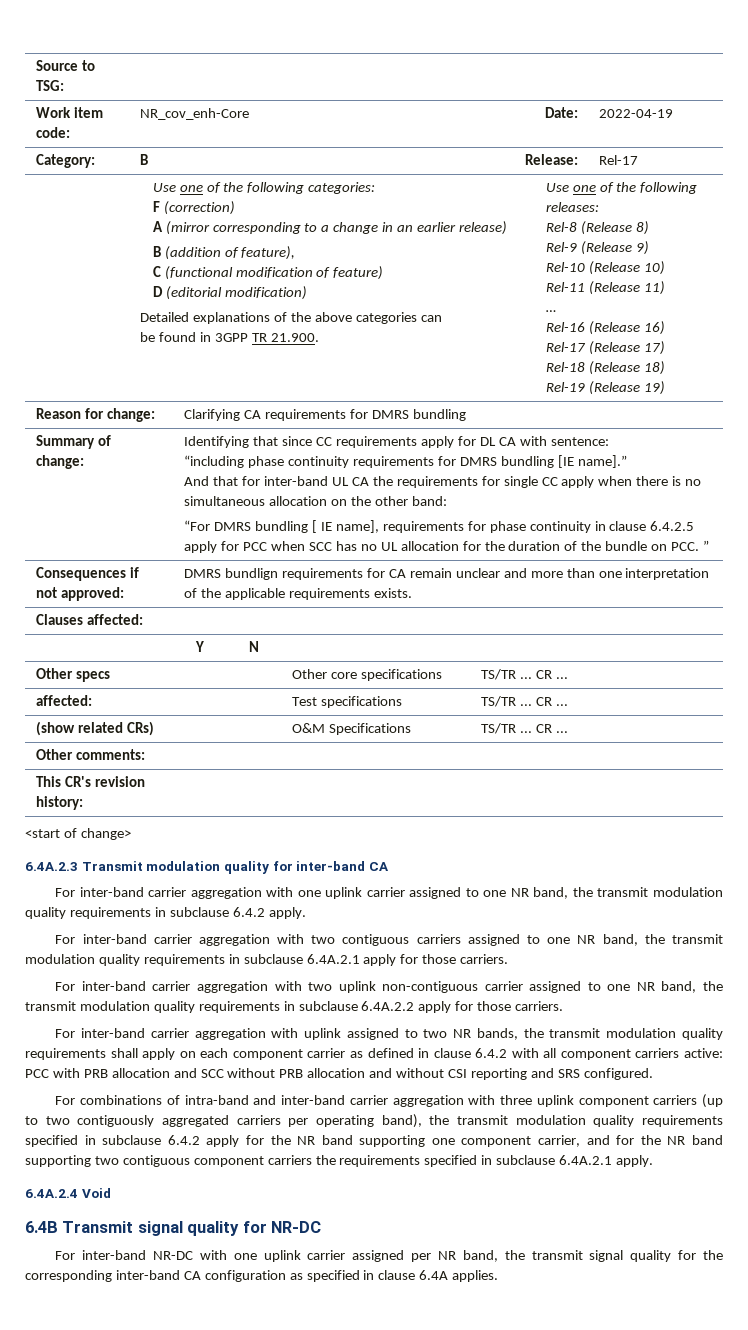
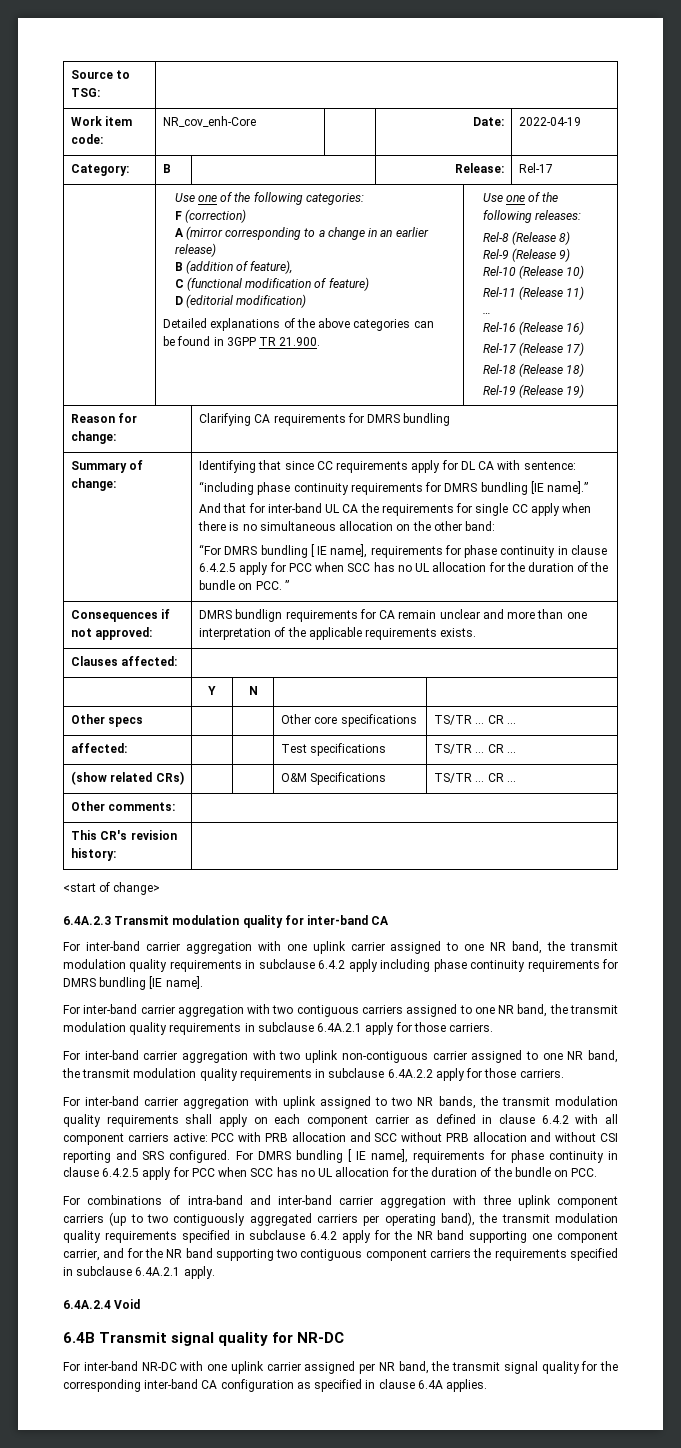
- For inter-band carrier aggregation with one uplink carrier assigned to one NR band, the transmit modulation quality requirements in subclause 6.4.2 apply.
+ For inter-band carrier aggregation with one uplink carrier assigned to one NR band, the transmit modulation quality requirements in subclause 6.4.2 apply including phase continuity requirements for DMRS bundling [IE name].
+ For DMRS bundling [ IE name], requirements for phase continuity in clause 6.4.2.5 apply for PCC when SCC has no UL allocation for the duration of the bundle on PCC.

